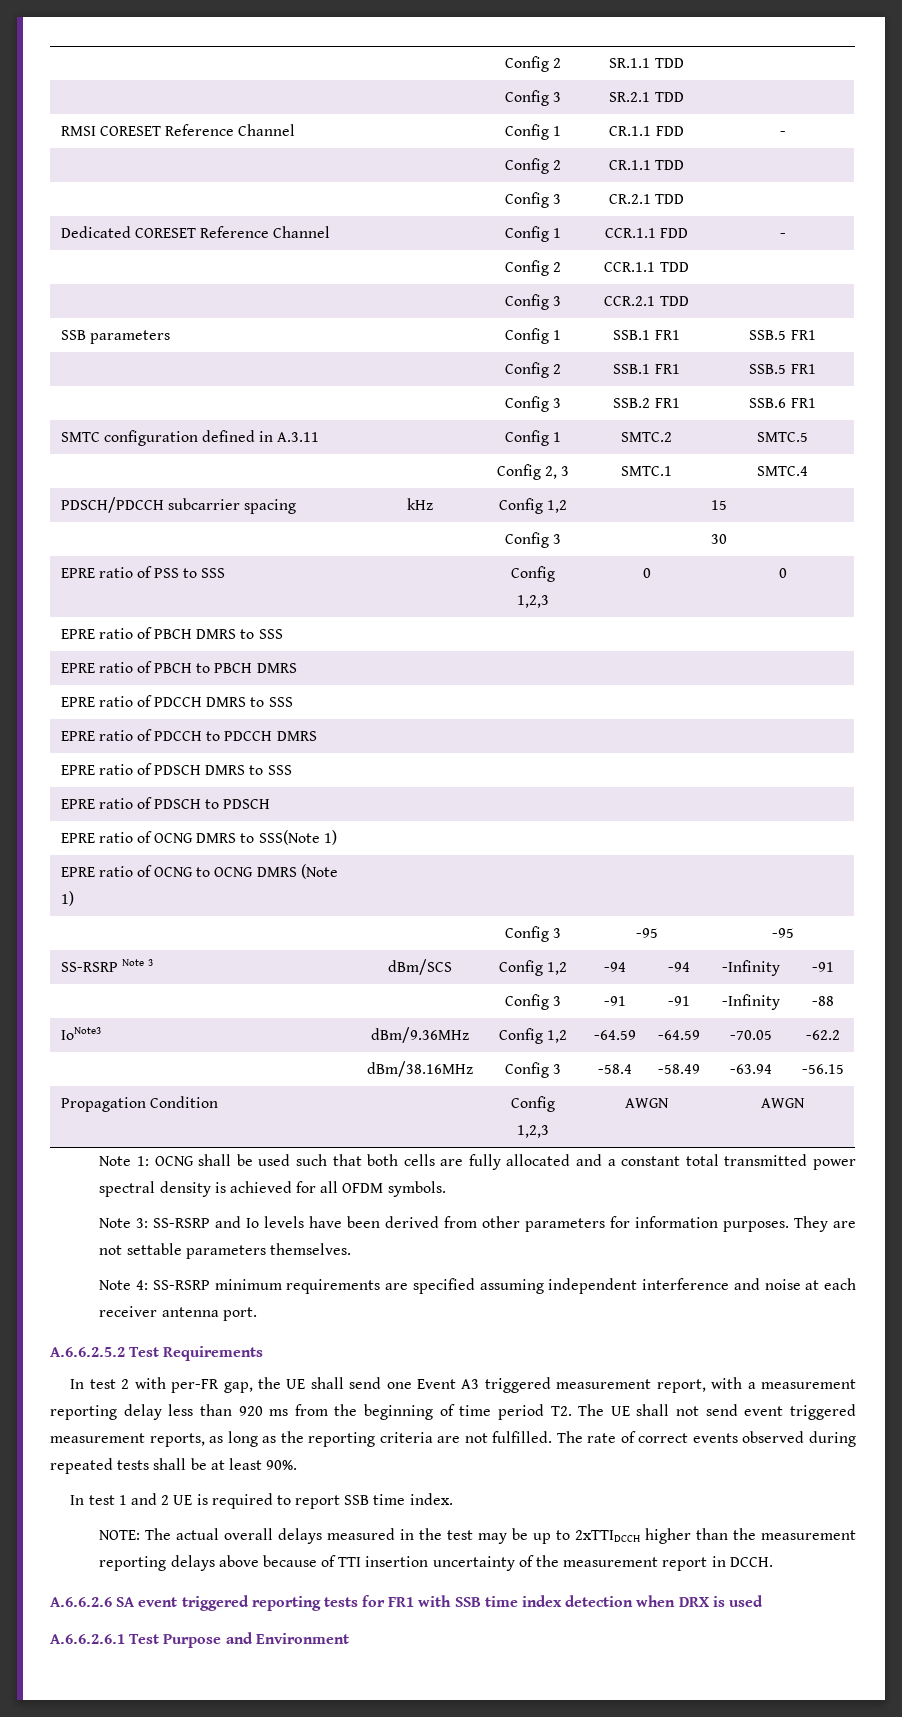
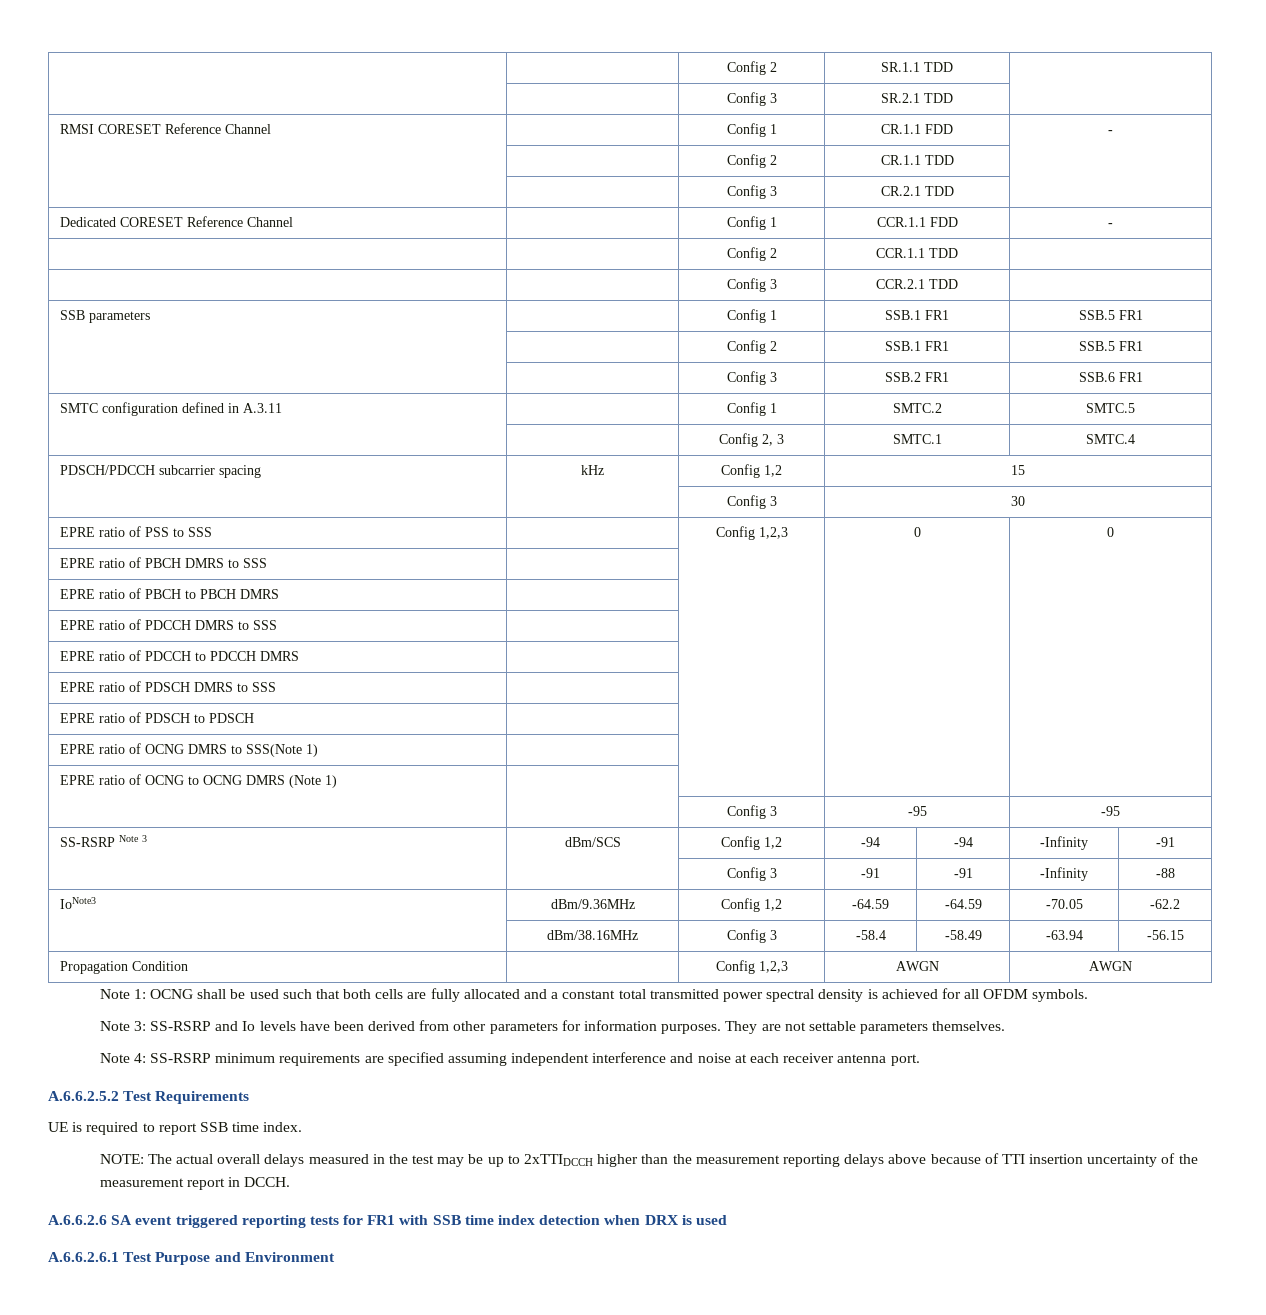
- In test 2 with per-FR gap, the UE shall send one Event A3 triggered measurement report, with a measurement reporting delay less than 920 ms from the beginning of time period T2. The UE shall not send event triggered measurement reports, as long as the reporting criteria are not fulfilled. The rate of correct events observed during repeated tests shall be at least 90%.
- In test 1 and 2 UE is required to report SSB time index.
+ UE is required to report SSB time index.

